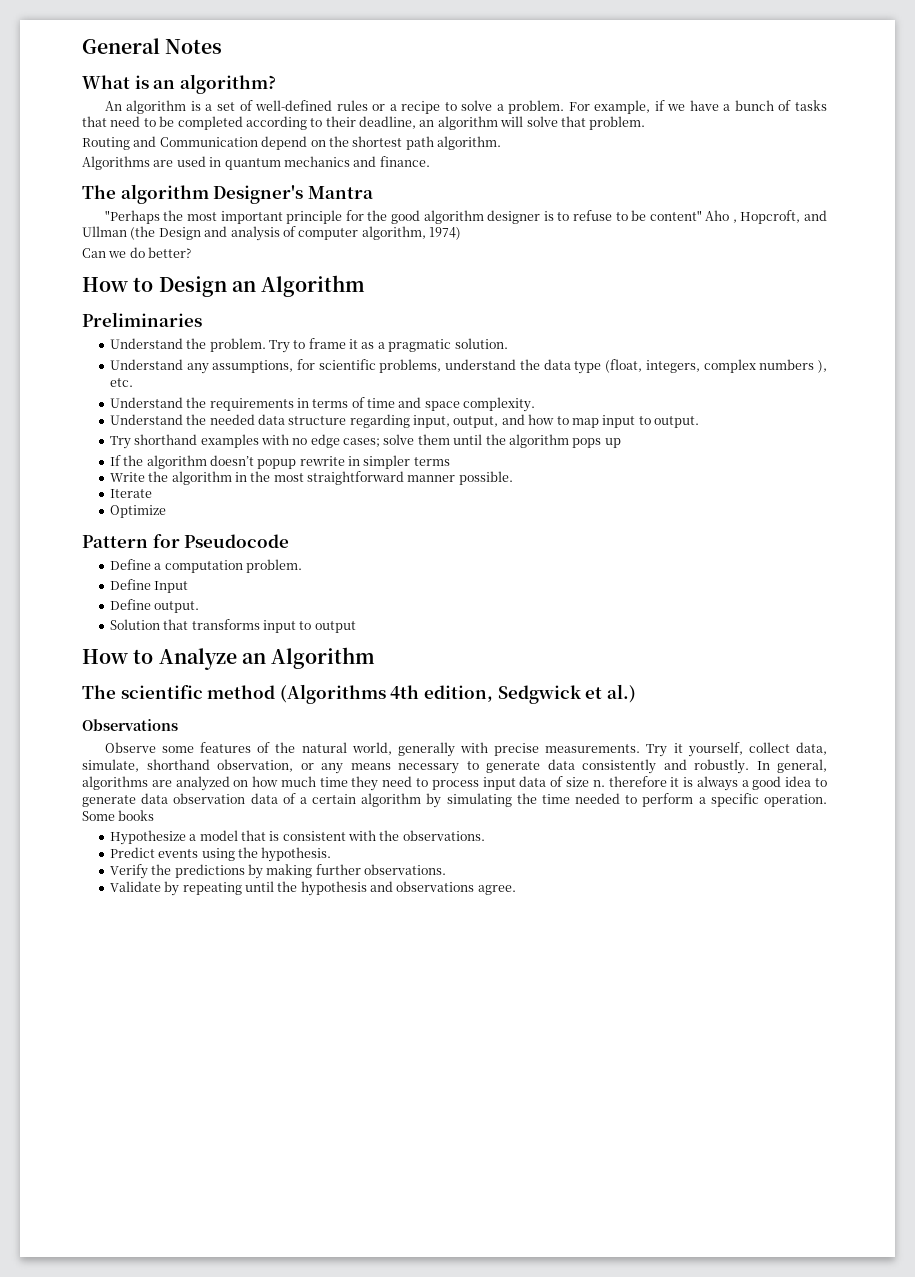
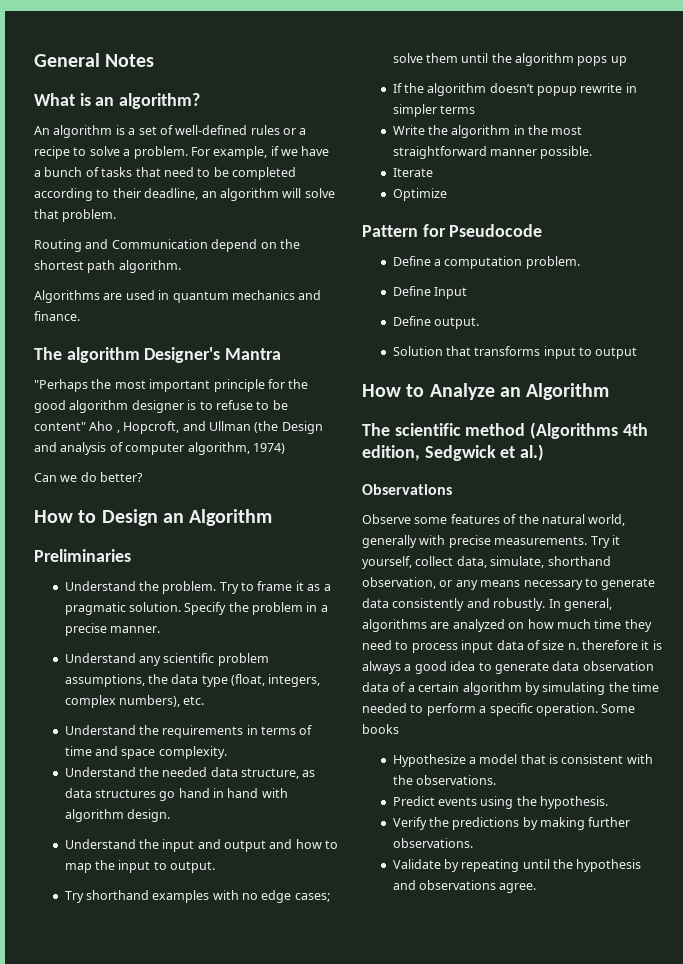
- Try to frame it as a pragmatic solution.
- Understand any assumptions, for scientific problems, understand the data type (float, integers, complex numbers ), etc.
+ Try to frame it as a pragmatic solution. Specify the problem in a precise manner.
+ Understand any scientific problem assumptions, the data type (float, integers, complex numbers), etc.
- Understand the needed data structure regarding input, output, and how to map input to output.
+ Understand the needed data structure, as data structures go hand in hand with algorithm design.
+ Understand the input and output and how to map the input to output.

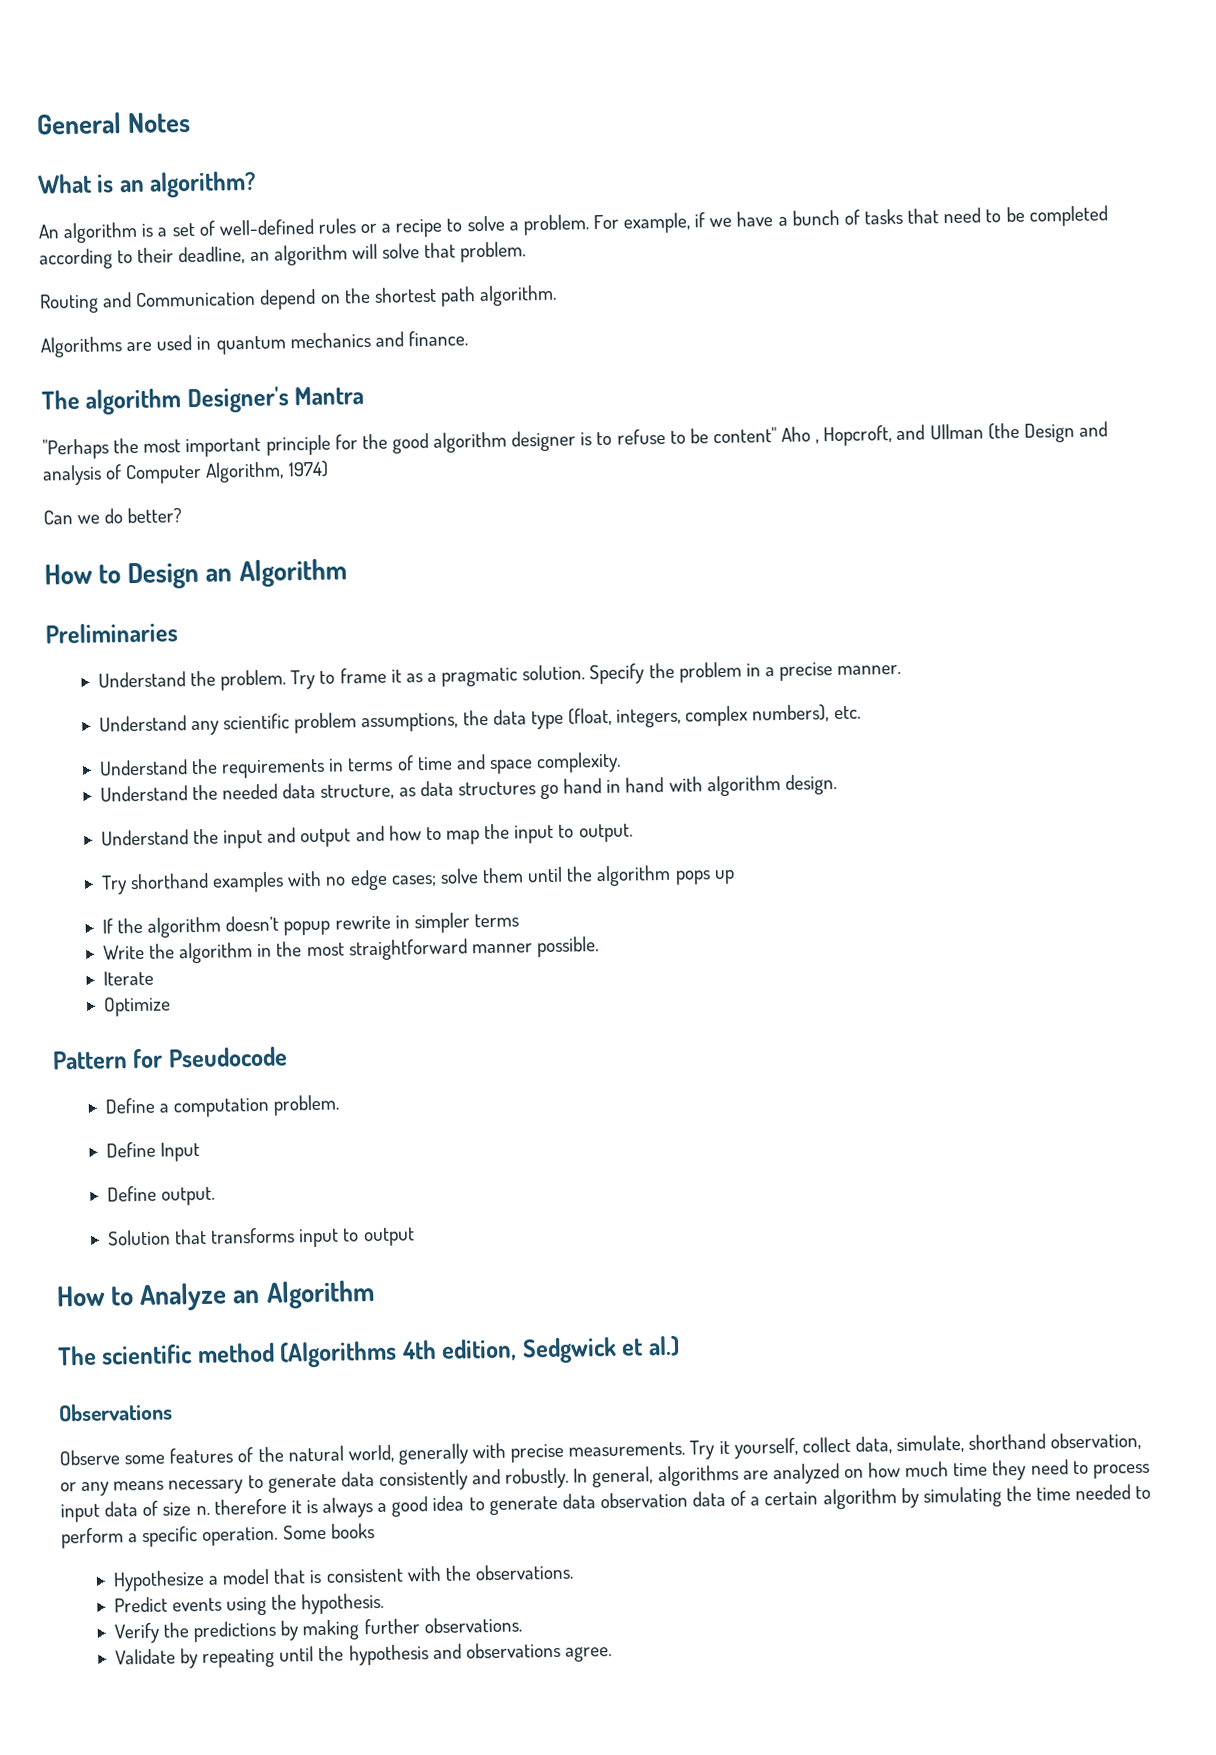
- "Perhaps the most important principle for the good algorithm designer is to refuse to be content" Aho , Hopcroft, and Ullman (the Design and analysis of computer algorithm, 1974)
+ "Perhaps the most important principle for the good algorithm designer is to refuse to be content" Aho , Hopcroft, and Ullman (the Design and analysis of Computer Algorithm, 1974)

